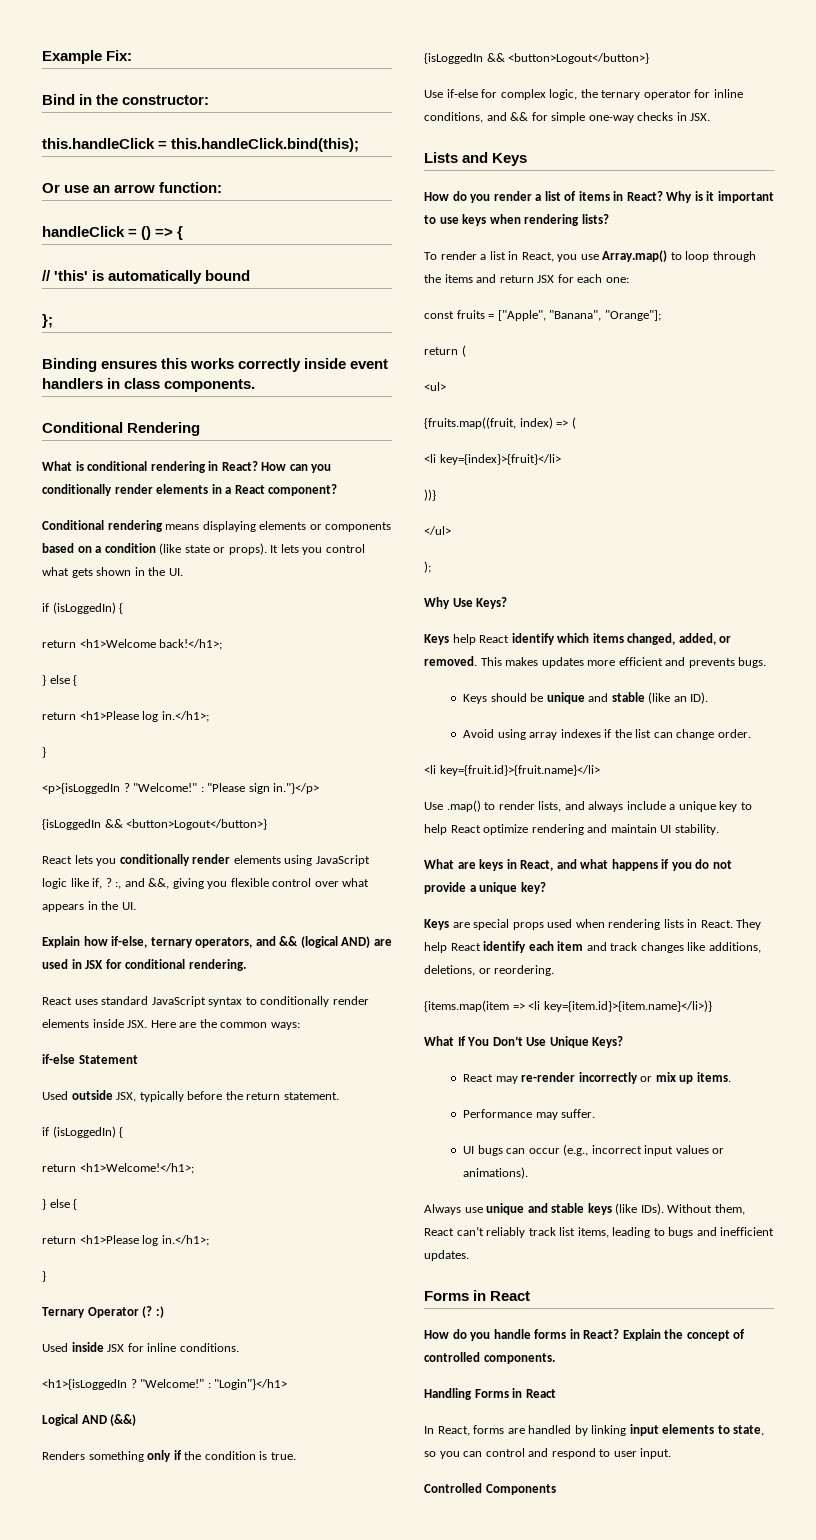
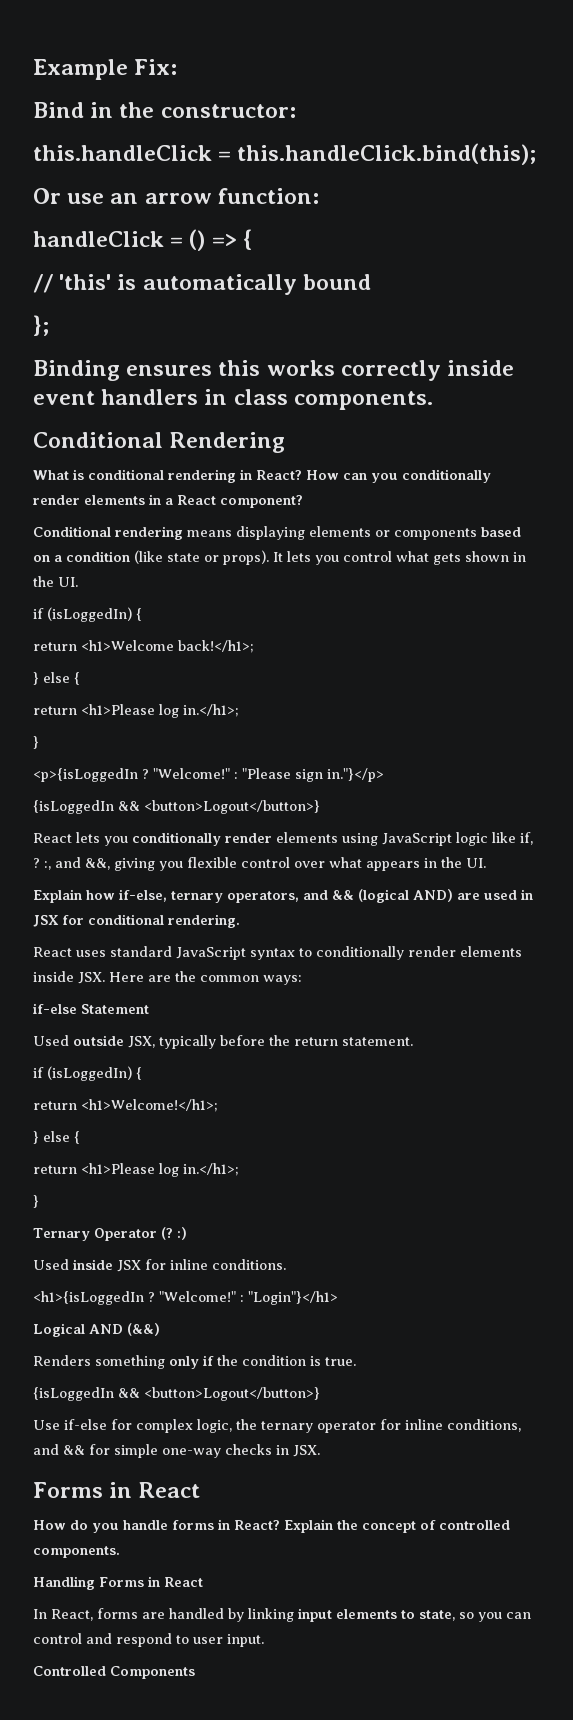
- Lists and Keys
- How do you render a list of items in React? Why is it important to use keys when rendering lists?
- To render a list in React, you use Array.map() to loop through the items and return JSX for each one:
- const fruits = ["Apple", "Banana", "Orange"];
- return (
- <ul>
- {fruits.map((fruit, index) => (
- <li key={index}>{fruit}</li>
- ))}
- </ul>
- );
- Why Use Keys?
- Keys help React identify which items changed, added, or removed. This makes updates more efficient and prevents bugs.
- Keys should be unique and stable (like an ID).
- Avoid using array indexes if the list can change order.
- <li key={fruit.id}>{fruit.name}</li>
- Use .map() to render lists, and always include a unique key to help React optimize rendering and maintain UI stability.
- What are keys in React, and what happens if you do not provide a unique key?
- Keys are special props used when rendering lists in React. They help React identify each item and track changes like additions, deletions, or reordering.
- {items.map(item => <li key={item.id}>{item.name}</li>)}
- What If You Don’t Use Unique Keys?
- React may re-render incorrectly or mix up items.
- Performance may suffer.
- UI bugs can occur (e.g., incorrect input values or animations).
- Always use unique and stable keys (like IDs). Without them, React can’t reliably track list items, leading to bugs and inefficient updates.

